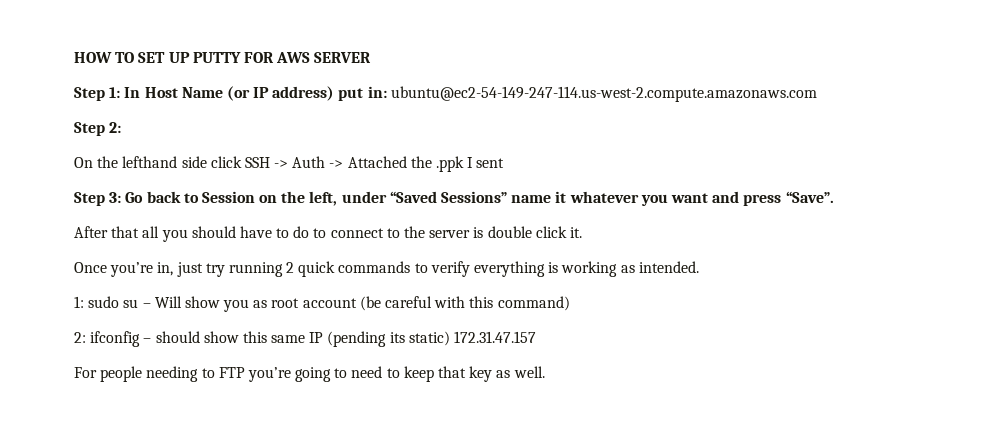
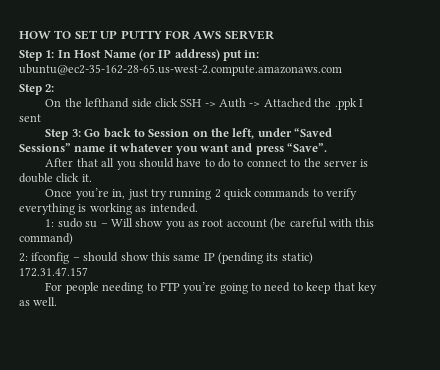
- Step 1: In Host Name (or IP address) put in: ubuntu@ec2-54-149-247-114.us-west-2.compute.amazonaws.com
+ Step 1: In Host Name (or IP address) put in: ubuntu@ec2-35-162-28-65.us-west-2.compute.amazonaws.com

